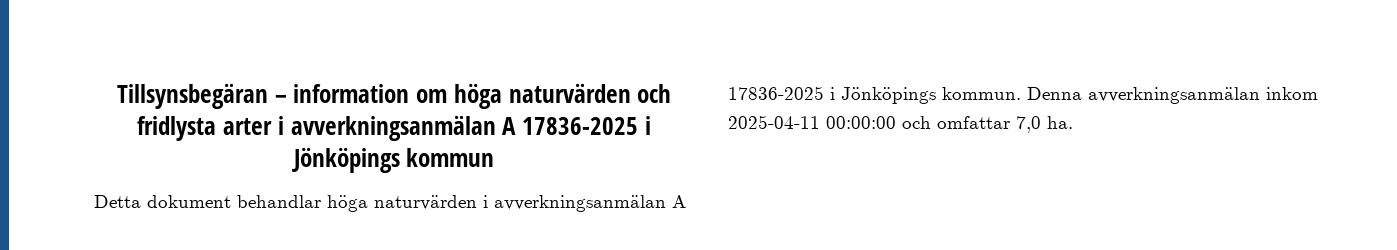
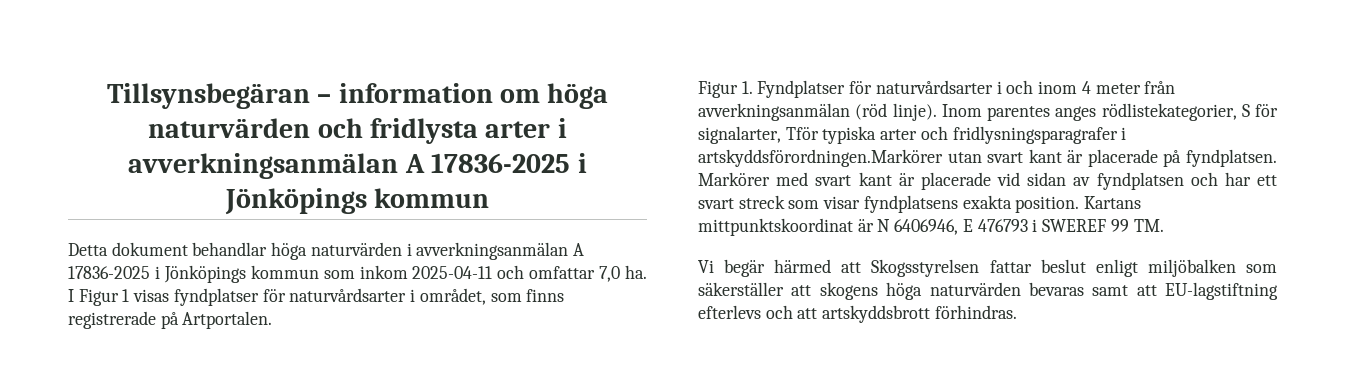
- Detta dokument behandlar höga naturvärden i avverkningsanmälan A 17836-2025 i Jönköpings kommun. Denna avverkningsanmälan inkom 2025-04-11 00:00:00 och omfattar 7,0 ha.
+ Detta dokument behandlar höga naturvärden i avverkningsanmälan A 17836-2025 i Jönköpings kommun som inkom 2025-04-11 och omfattar 7,0 ha.
+ I Figur 1 visas fyndplatser för naturvårdsarter i området, som finns registrerade på Artportalen.
+ Figur 1. Fyndplatser för naturvårdsarter i och inom 4 meter från avverkningsanmälan (röd linje). Inom parentes anges rödlistekategorier, S för signalarter, Tför typiska arter och fridlysningsparagrafer i artskyddsförordningen.Markörer utan svart kant är placerade på fyndplatsen. Markörer med svart kant är placerade vid sidan av fyndplatsen och har ett svart streck som visar fyndplatsens exakta position. Kartans mittpunktskoordinat är N 6406946, E 476793 i SWEREF 99 TM.
+ Vi begär härmed att Skogsstyrelsen fattar beslut enligt miljöbalken som säkerställer att skogens höga naturvärden bevaras samt att EU-lagstiftning efterlevs och att artskyddsbrott förhindras.

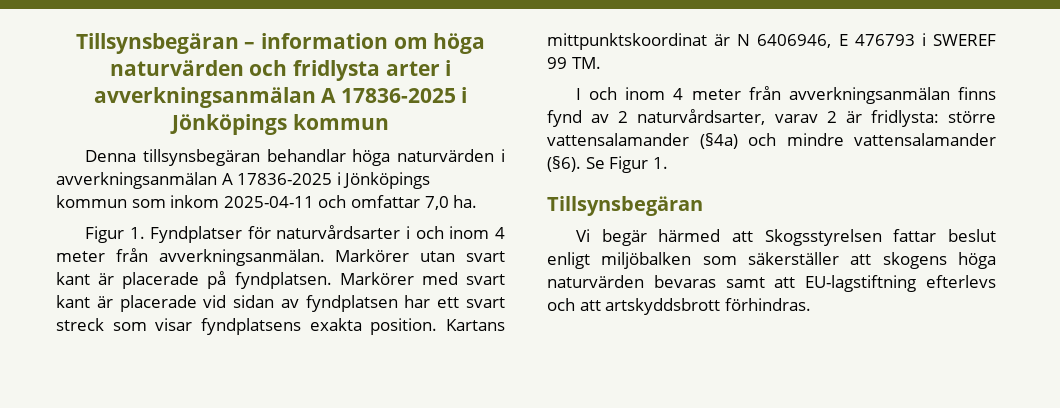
- Detta dokument behandlar höga naturvärden i avverkningsanmälan A 17836-2025 i Jönköpings kommun som inkom 2025-04-11 och omfattar 7,0 ha. I Figur 1 visas fyndplatser för naturvårdsarter i området, som finns registrerade på Artportalen.
+ Denna tillsynsbegäran behandlar höga naturvärden i avverkningsanmälan A 17836-2025 i Jönköpings kommun som inkom 2025-04-11 och omfattar 7,0 ha.
- Figur 1. Fyndplatser för naturvårdsarter i och inom 4 meter från avverkningsanmälan (röd linje). Inom parentes anges rödlistekategorier, S för signalarter, Tför typiska arter och fridlysningsparagrafer i artskyddsförordningen.Markörer utan svart kant är placerade på fyndplatsen.
+ Figur 1. Fyndplatser för naturvårdsarter i och inom 4 meter från avverkningsanmälan. Markörer utan svart kant är placerade på fyndplatsen.
- Markörer med svart kant är placerade vid sidan av fyndplatsen och har ett svart streck som visar fyndplatsens exakta position.
+ Markörer med svart kant är placerade vid sidan av fyndplatsen har ett svart streck som visar fyndplatsens exakta position.
+ I och inom 4 meter från avverkningsanmälan finns fynd av 2 naturvårdsarter, varav 2 är fridlysta: större vattensalamander (§4a) och mindre vattensalamander (§6). Se Figur 1.
+ Tillsynsbegäran

